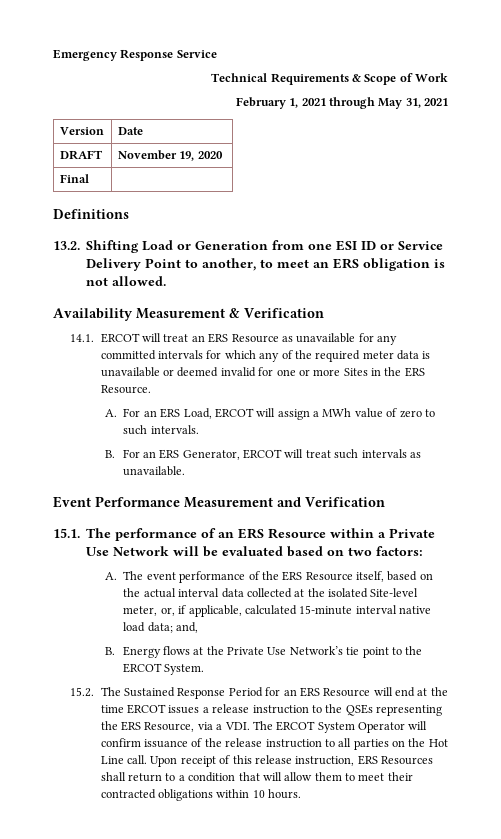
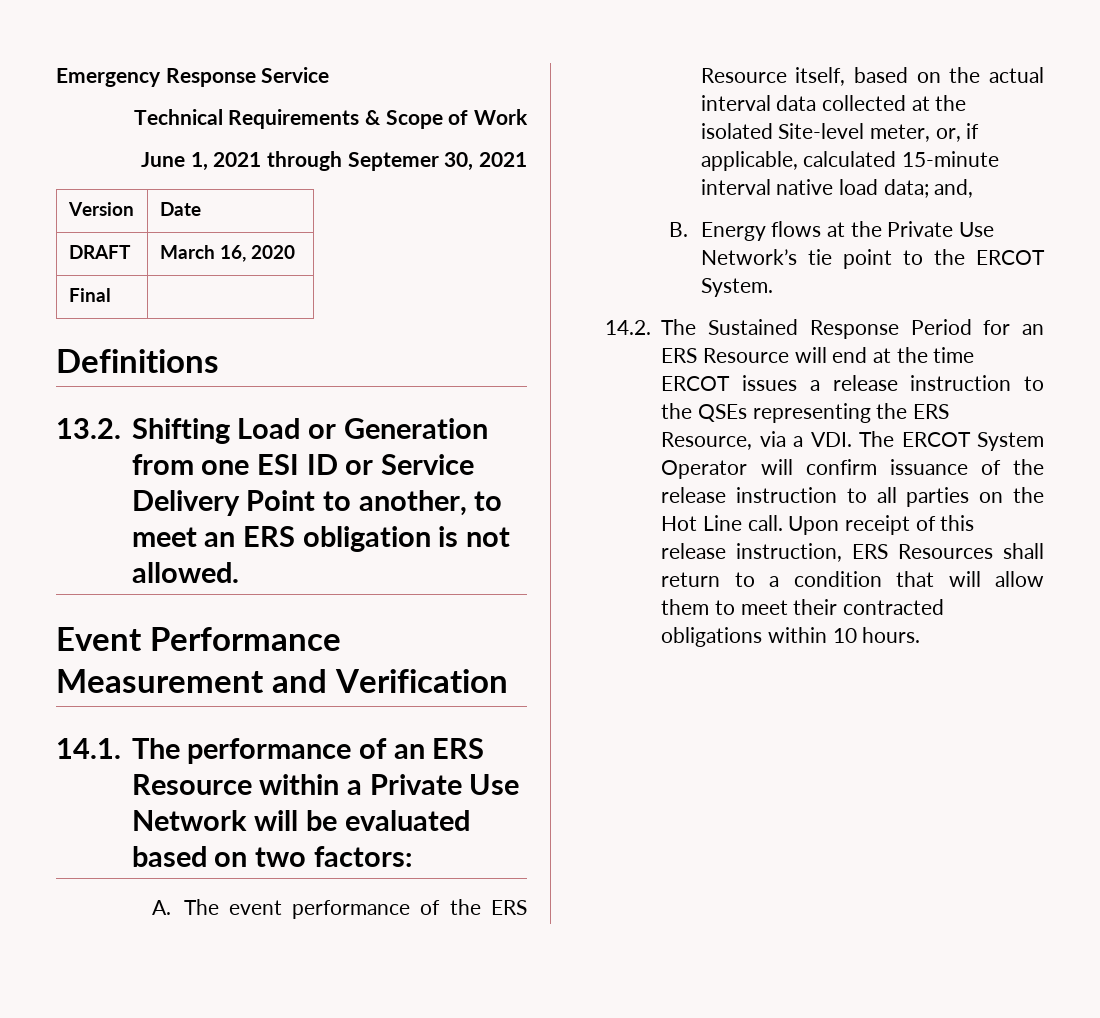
- February 1, 2021 through May 31, 2021
+ June 1, 2021 through Septemer 30, 2021
- DRAFT | November 19, 2020
+ DRAFT | March 16, 2020
- Availability Measurement & Verification
- 14.1. ERCOT will treat an ERS Resource as unavailable for any committed intervals for which any of the required meter data is unavailable or deemed invalid for one or more Sites in the ERS Resource.
- A. For an ERS Load, ERCOT will assign a MWh value of zero to such intervals.
- B. For an ERS Generator, ERCOT will treat such intervals as unavailable.
- 15.1. The performance of an ERS Resource within a Private Use Network will be evaluated based on two factors:
+ 14.1. The performance of an ERS Resource within a Private Use Network will be evaluated based on two factors:
- 15.2. The Sustained Response Period for an ERS Resource will end at the time ERCOT issues a release instruction to the QSEs representing the ERS Resource, via a VDI. The ERCOT System Operator will confirm issuance of the release instruction to all parties on the Hot Line call.
+ 14.2. The Sustained Response Period for an ERS Resource will end at the time ERCOT issues a release instruction to the QSEs representing the ERS Resource, via a VDI. The ERCOT System Operator will confirm issuance of the release instruction to all parties on the Hot Line call.

